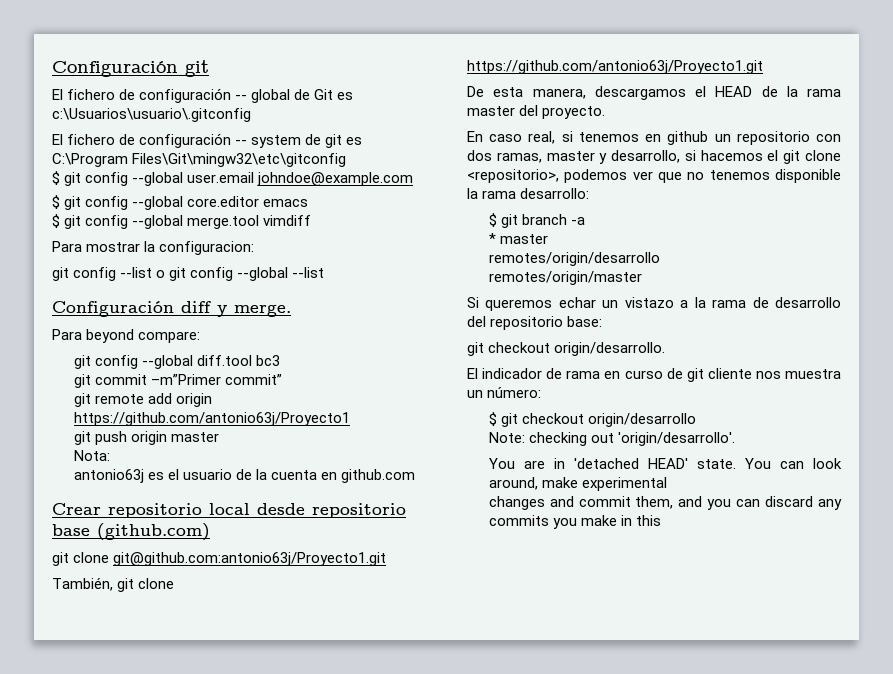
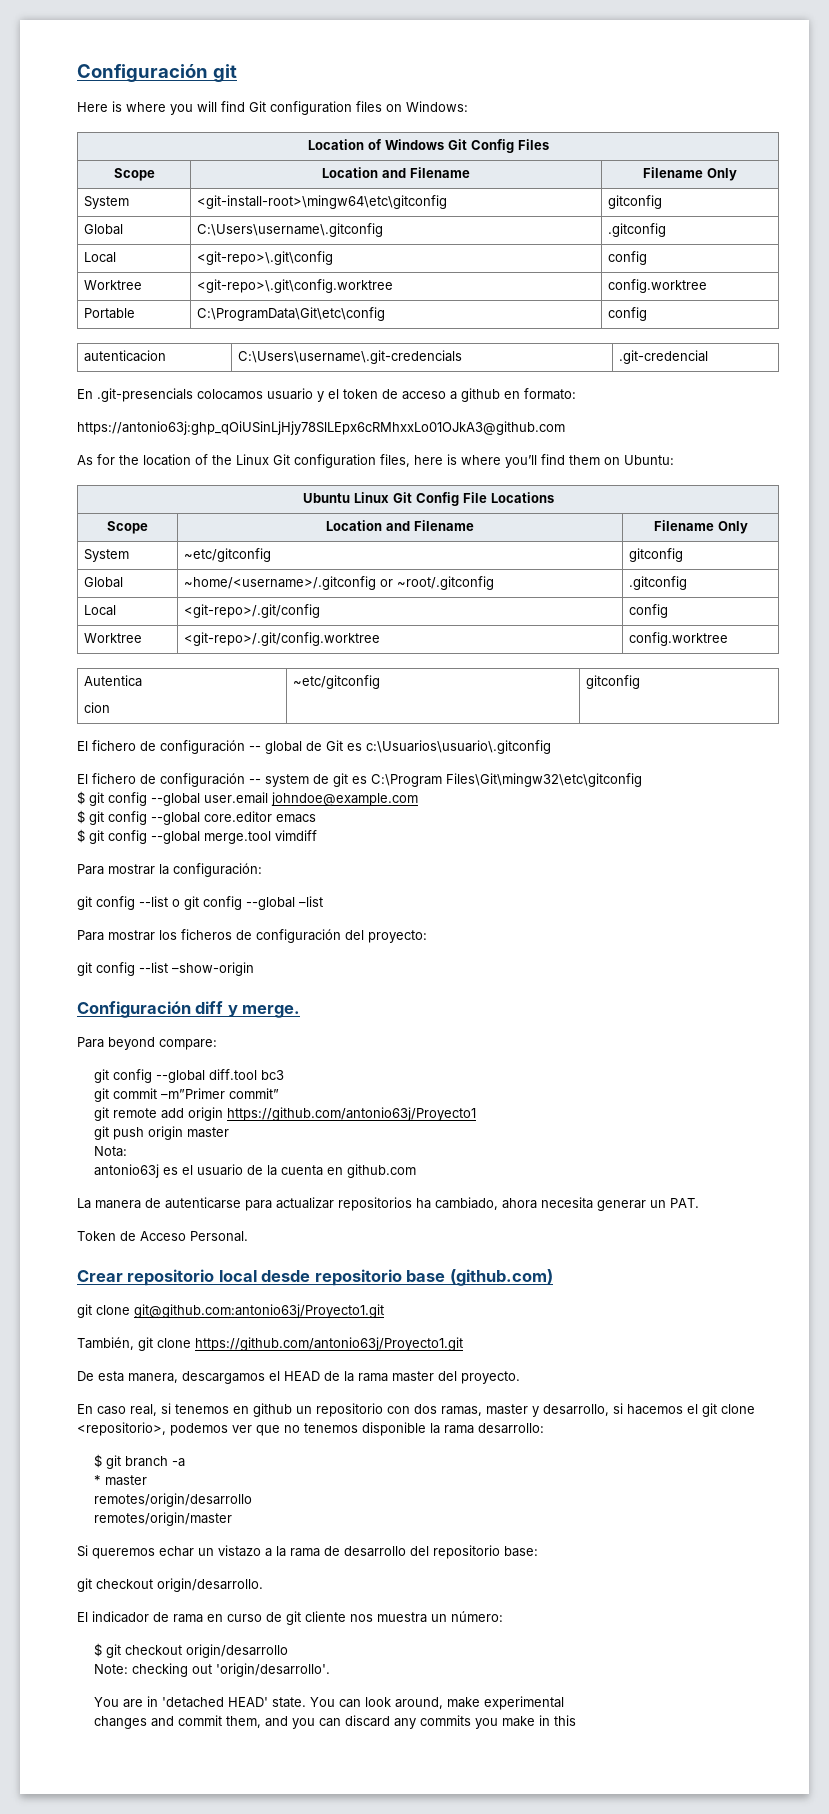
+ Here is where you will find Git configuration files on Windows:
+ Location of Windows Git Config Files
+ Scope | Location and Filename | Filename Only
+ System | <git-install-root>\mingw64\etc\gitconfig | gitconfig
+ Global | C:\Users\username\.gitconfig | .gitconfig
+ Local | <git-repo>\.git\config | config
+ Worktree | <git-repo>\.git\config.worktree | config.worktree
+ Portable | C:\ProgramData\Git\etc\config | config
+ autenticacion | C:\Users\username\.git-credencials | .git-credencial
+ En .git-presencials colocamos usuario y el token de acceso a github en formato:
+ https://antonio63j: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@github.com
+ As for the location of the Linux Git configuration files, here is where you’ll find them on Ubuntu:
+ Ubuntu Linux Git Config File Locations
+ Scope | Location and Filename | Filename Only
+ System | ~etc/gitconfig | gitconfig
+ Global | ~home/<username>/.gitconfig or ~root/.gitconfig | .gitconfig
+ Local | <git-repo>/.git/config | config
+ Worktree | <git-repo>/.git/config.worktree | config.worktree
+ Autentica
+ cion | ~etc/gitconfig | gitconfig
- Para mostrar la configuracion:
+ Para mostrar la configuración:
- git config --list o git config --global --list
+ git config --list o git config --global –list
+ Para mostrar los ficheros de configuración del proyecto:
+ git config --list –show-origin
+ La manera de autenticarse para actualizar repositorios ha cambiado, ahora necesita generar un PAT.
+ Token de Acceso Personal.

